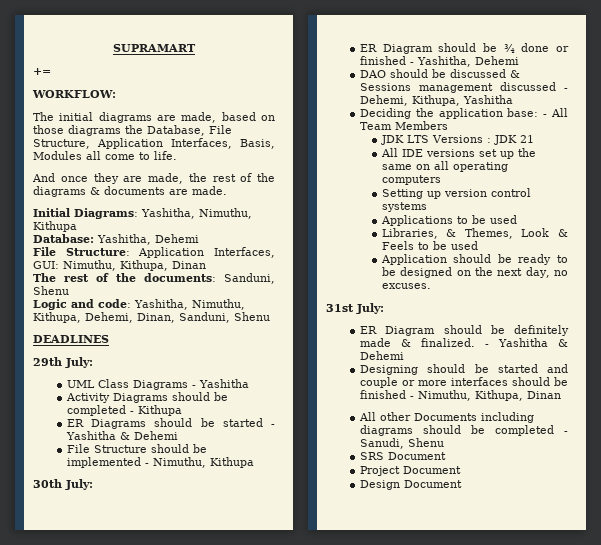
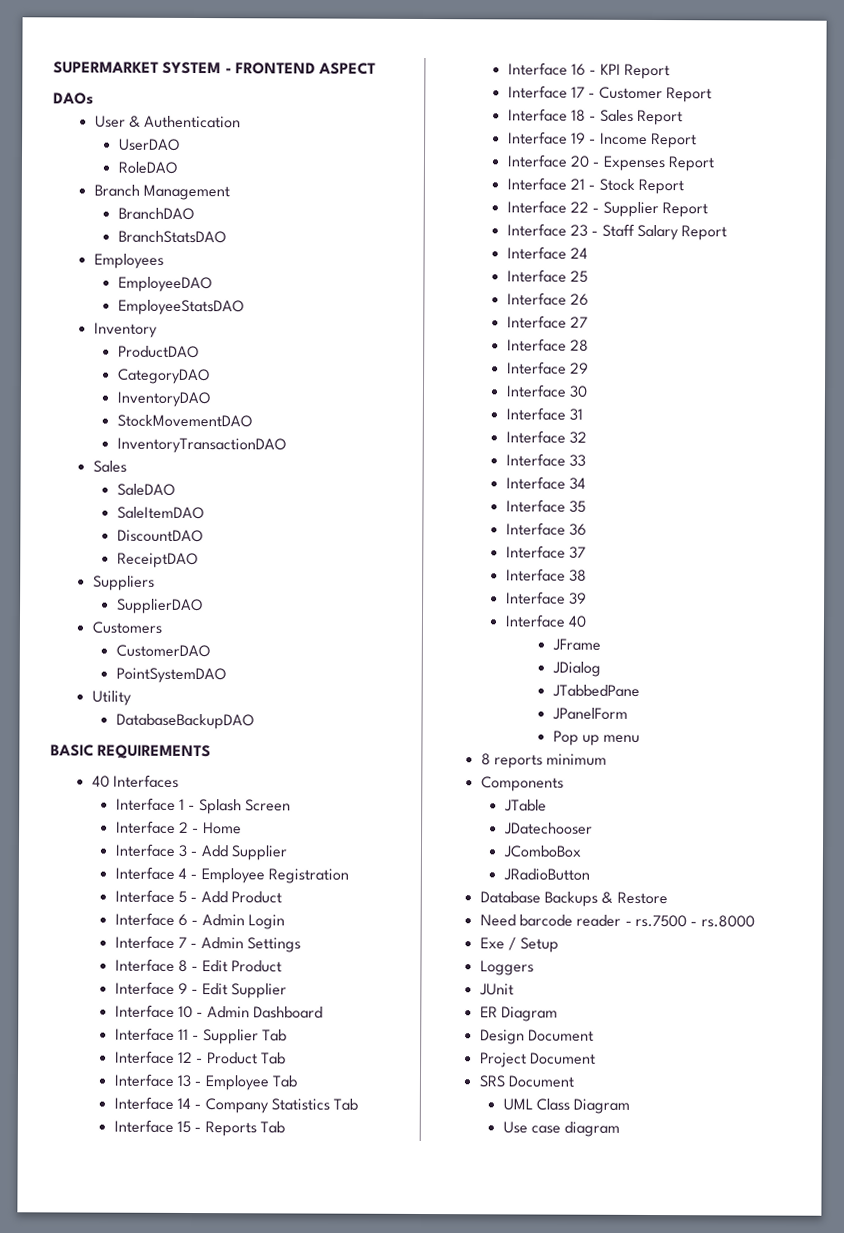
- SUPRAMART
- +=
- WORKFLOW:
- The initial diagrams are made, based on those diagrams the Database, File Structure, Application Interfaces, Basis, Modules all come to life.
- And once they are made, the rest of the diagrams & documents are made.
- Initial Diagrams: Yashitha, Nimuthu, Kithupa
- Database: Yashitha, Dehemi
- File Structure: Application Interfaces, GUI: Nimuthu, Kithupa, Dinan
- The rest of the documents: Sanduni, Shenu
- Logic and code: Yashitha, Nimuthu, Kithupa, Dehemi, Dinan, Sanduni, Shenu
- DEADLINES
- 29th July:
- UML Class Diagrams - Yashitha
- Activity Diagrams should be completed - Kithupa
- ER Diagrams should be started - Yashitha & Dehemi
- File Structure should be implemented - Nimuthu, Kithupa
- 30th July:
- ER Diagram should be ¾ done or finished - Yashitha, Dehemi
- DAO should be discussed & Sessions management discussed - Dehemi, Kithupa, Yashitha
- Deciding the application base: - All Team Members
- JDK LTS Versions : JDK 21
- All IDE versions set up the same on all operating computers
- Setting up version control systems
- Applications to be used
- Libraries, & Themes, Look & Feels to be used
- Application should be ready to be designed on the next day, no excuses.
- 31st July:
- ER Diagram should be definitely made & finalized. - Yashitha & Dehemi
- Designing should be started and couple or more interfaces should be finished - Nimuthu, Kithupa, Dinan
- All other Documents including diagrams should be completed - Sanudi, Shenu
- SRS Document
+ SUPERMARKET SYSTEM - FRONTEND ASPECT
+ DAOs
+ User & Authentication
+ UserDAO
+ RoleDAO
+ Branch Management
+ BranchDAO
+ BranchStatsDAO
+ Employees
+ EmployeeDAO
+ EmployeeStatsDAO
+ Inventory
+ ProductDAO
+ CategoryDAO
+ InventoryDAO
+ StockMovementDAO
+ InventoryTransactionDAO
+ Sales
+ SaleDAO
+ SaleItemDAO
+ DiscountDAO
+ ReceiptDAO
+ Suppliers
+ SupplierDAO
+ Customers
+ CustomerDAO
+ PointSystemDAO
+ Utility
+ DatabaseBackupDAO
+ BASIC REQUIREMENTS
+ 40 Interfaces
+ Interface 1 - Splash Screen
+ Interface 2 - Home
+ Interface 3 - Add Supplier
+ Interface 4 - Employee Registration
+ Interface 5 - Add Product
+ Interface 6 - Admin Login
+ Interface 7 - Admin Settings
+ Interface 8 - Edit Product
+ Interface 9 - Edit Supplier
+ Interface 10 - Admin Dashboard
+ Interface 11 - Supplier Tab
+ Interface 12 - Product Tab
+ Interface 13 - Employee Tab
+ Interface 14 - Company Statistics Tab
+ Interface 15 - Reports Tab
+ Interface 16 - KPI Report
+ Interface 17 - Customer Report
+ Interface 18 - Sales Report
+ Interface 19 - Income Report
+ Interface 20 - Expenses Report
+ Interface 21 - Stock Report
+ Interface 22 - Supplier Report
+ Interface 23 - Staff Salary Report
+ Interface 24
+ Interface 25
+ Interface 26
+ Interface 27
+ Interface 28
+ Interface 29
+ Interface 30
+ Interface 31
+ Interface 32
+ Interface 33
+ Interface 34
+ Interface 35
+ Interface 36
+ Interface 37
+ Interface 38
+ Interface 39
+ Interface 40
+ JFrame
+ JDialog
+ JTabbedPane
+ JPanelForm
+ Pop up menu
+ 8 reports minimum
+ Components
+ JTable
+ JDatechooser
+ JComboBox
+ JRadioButton
+ Database Backups & Restore
+ Need barcode reader - rs.7500 - rs.8000
+ Exe / Setup
+ Loggers
+ JUnit
+ ER Diagram
+ Design Document
- Design Document
+ SRS Document
+ UML Class Diagram
+ Use case diagram

